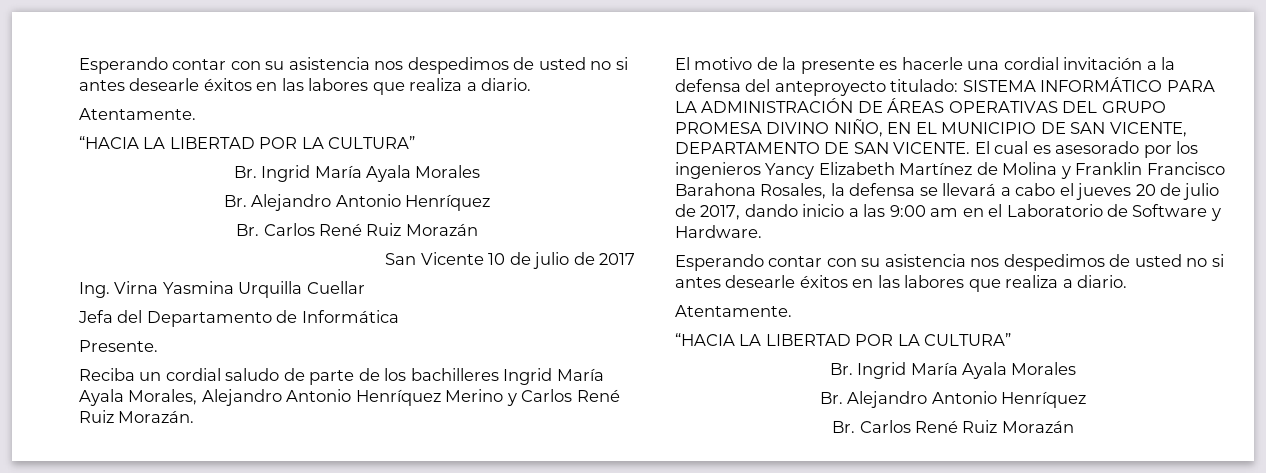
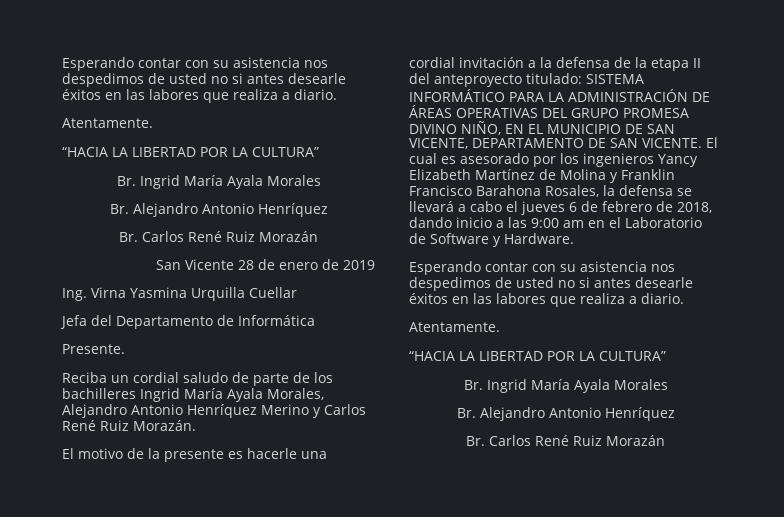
- San Vicente 10 de julio de 2017
+ San Vicente 28 de enero de 2019
- El motivo de la presente es hacerle una cordial invitación a la defensa del anteproyecto titulado: SISTEMA INFORMÁTICO PARA LA ADMINISTRACIÓN DE ÁREAS OPERATIVAS DEL GRUPO PROMESA DIVINO NIÑO, EN EL MUNICIPIO DE SAN VICENTE, DEPARTAMENTO DE SAN VICENTE.
+ El motivo de la presente es hacerle una cordial invitación a la defensa de la etapa II del anteproyecto titulado: SISTEMA INFORMÁTICO PARA LA ADMINISTRACIÓN DE ÁREAS OPERATIVAS DEL GRUPO PROMESA DIVINO NIÑO, EN EL MUNICIPIO DE SAN VICENTE, DEPARTAMENTO DE SAN VICENTE.
- El cual es asesorado por los ingenieros Yancy Elizabeth Martínez de Molina y Franklin Francisco Barahona Rosales, la defensa se llevará a cabo el jueves 20 de julio de 2017, dando inicio a las 9:00 am en el Laboratorio de Software y Hardware.
+ El cual es asesorado por los ingenieros Yancy Elizabeth Martínez de Molina y Franklin Francisco Barahona Rosales, la defensa se llevará a cabo el jueves 6 de febrero de 2018, dando inicio a las 9:00 am en el Laboratorio de Software y Hardware.

